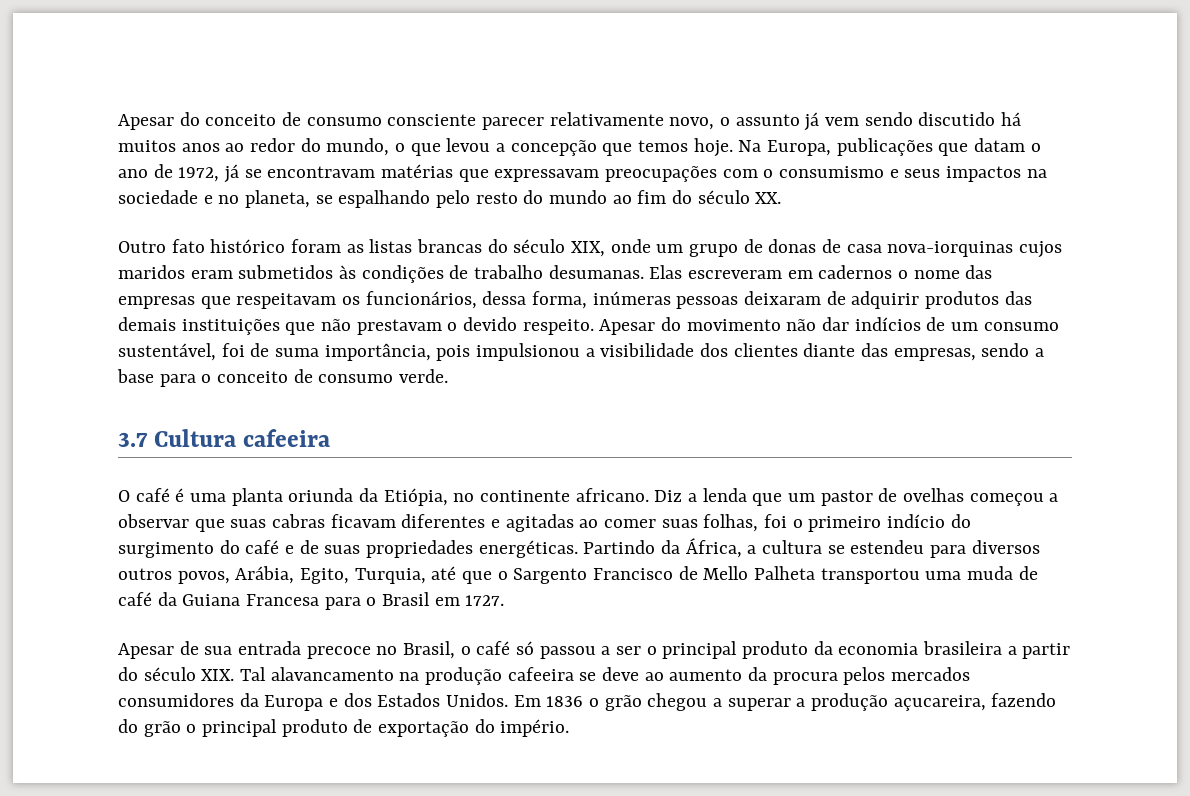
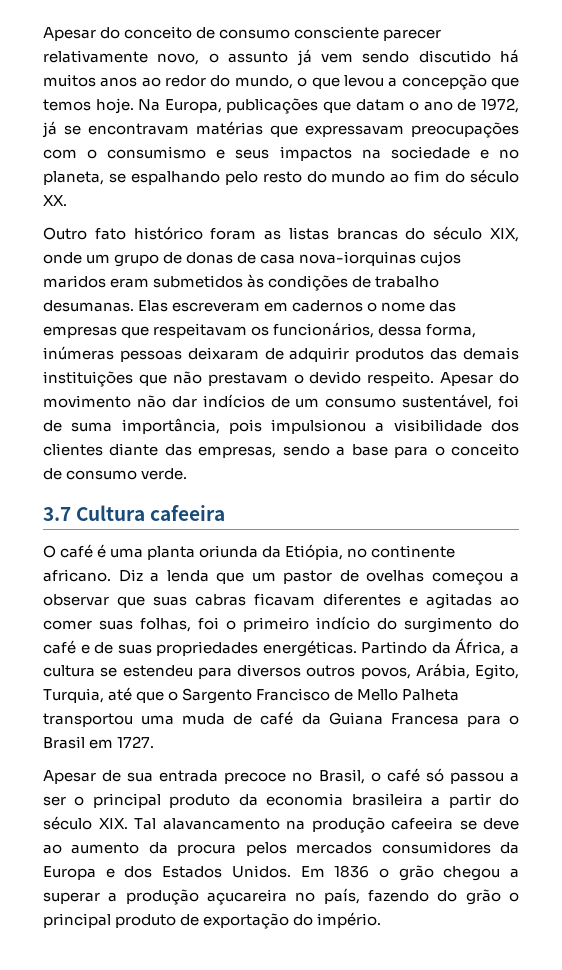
- Em 1836 o grão chegou a superar a produção açucareira, fazendo do grão o principal produto de exportação do império.
+ Em 1836 o grão chegou a superar a produção açucareira no país, fazendo do grão o principal produto de exportação do império.

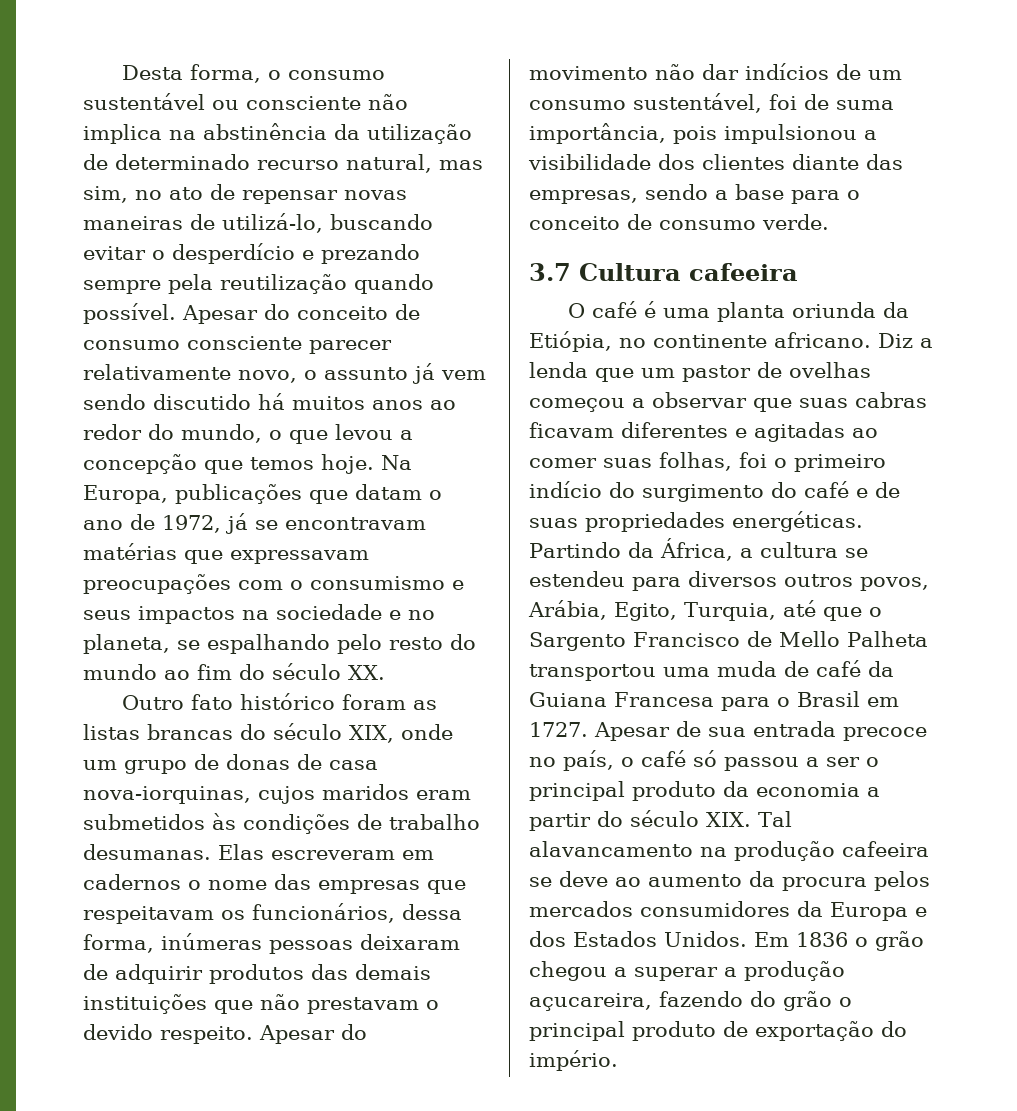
+ Desta forma, o consumo sustentável ou consciente não implica na abstinência da utilização de determinado recurso natural, mas sim, no ato de repensar novas maneiras de utilizá-lo, buscando evitar o desperdício e prezando sempre pela reutilização quando possível.
- Outro fato histórico foram as listas brancas do século XIX, onde um grupo de donas de casa nova-iorquinas cujos maridos eram submetidos às condições de trabalho desumanas.
+ Outro fato histórico foram as listas brancas do século XIX, onde um grupo de donas de casa nova-iorquinas, cujos maridos eram submetidos às condições de trabalho desumanas.
- Partindo da África, a cultura se estendeu para diversos outros povos, Arábia, Egito, Turquia, até que o Sargento Francisco de Mello Palheta transportou uma muda de café da Guiana Francesa para o Brasil em 1727.
- Apesar de sua entrada precoce no Brasil, o café só passou a ser o principal produto da economia brasileira a partir do século XIX. Tal alavancamento na produção cafeeira se deve ao aumento da procura pelos mercados consumidores da Europa e dos Estados Unidos.
+ Partindo da África, a cultura se estendeu para diversos outros povos, Arábia, Egito, Turquia, até que o Sargento Francisco de Mello Palheta transportou uma muda de café da Guiana Francesa para o Brasil em 1727. Apesar de sua entrada precoce no país, o café só passou a ser o principal produto da economia a partir do século XIX. Tal alavancamento na produção cafeeira se deve ao aumento da procura pelos mercados consumidores da Europa e dos Estados Unidos.
- Em 1836 o grão chegou a superar a produção açucareira no país, fazendo do grão o principal produto de exportação do império.
+ Em 1836 o grão chegou a superar a produção açucareira, fazendo do grão o principal produto de exportação do império.

